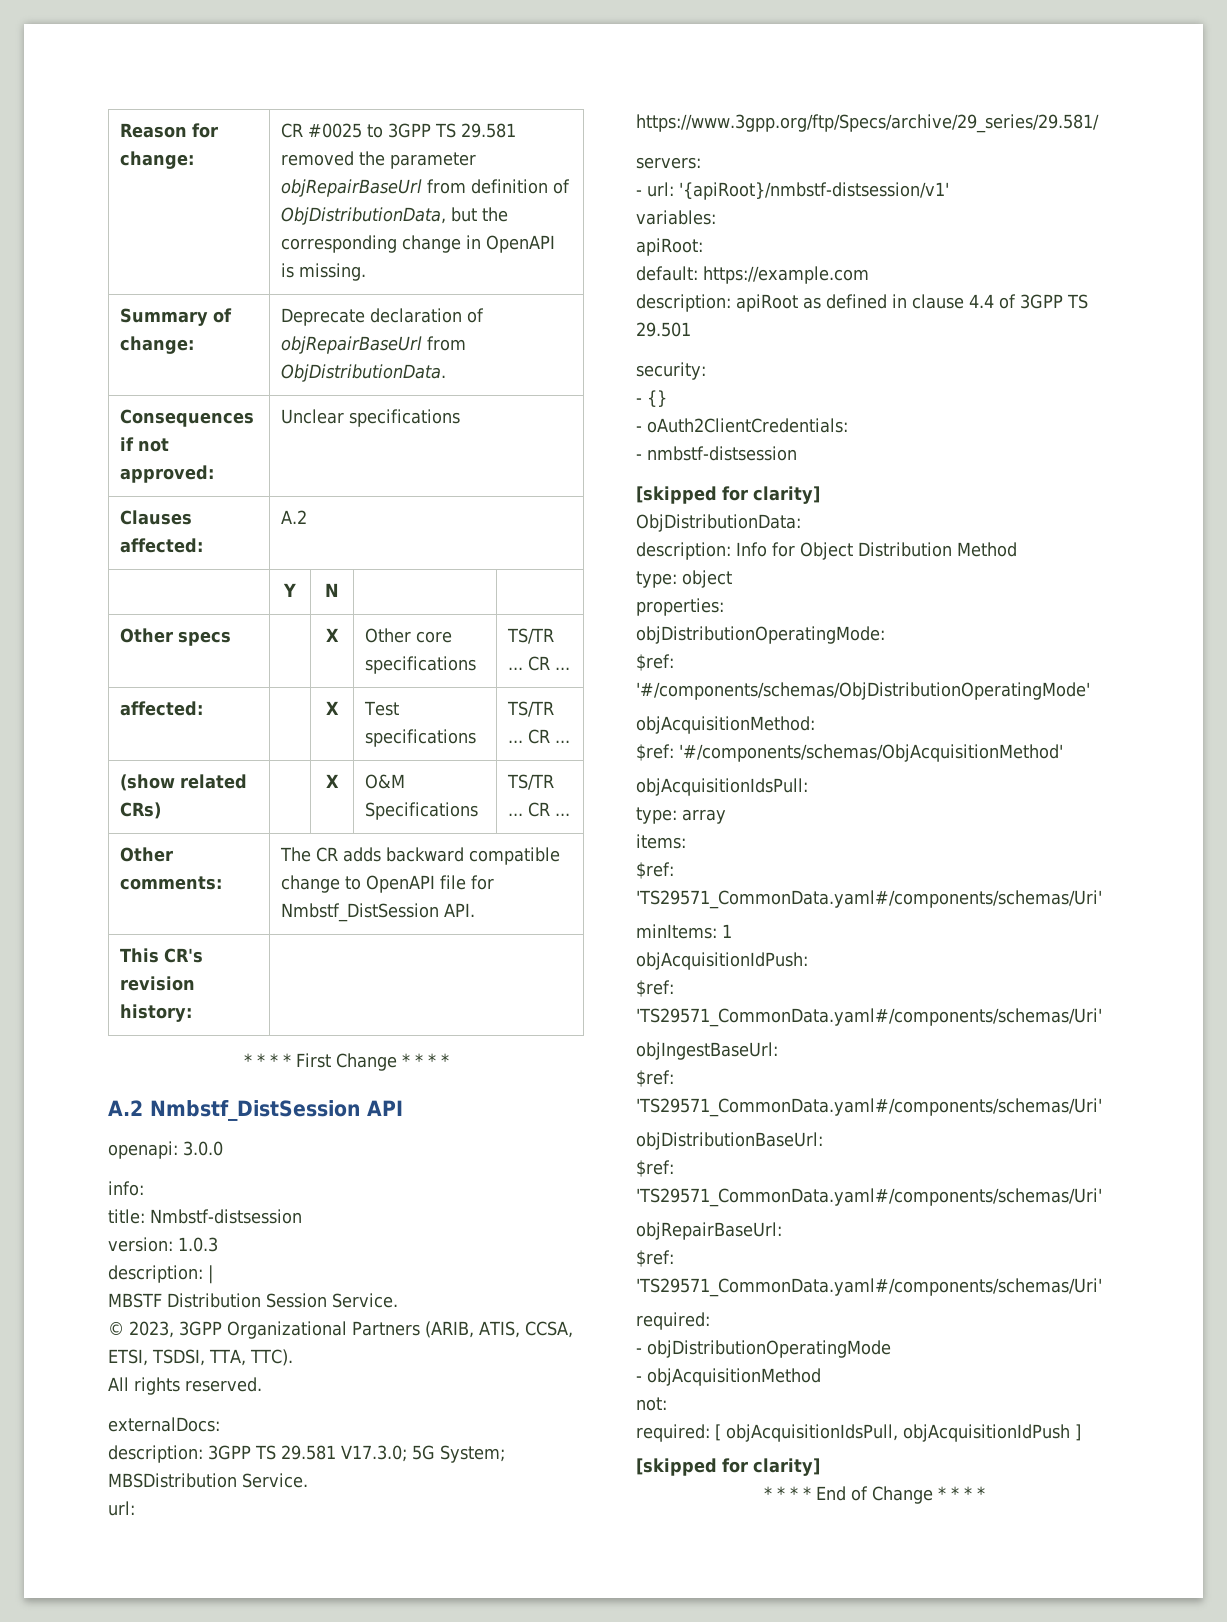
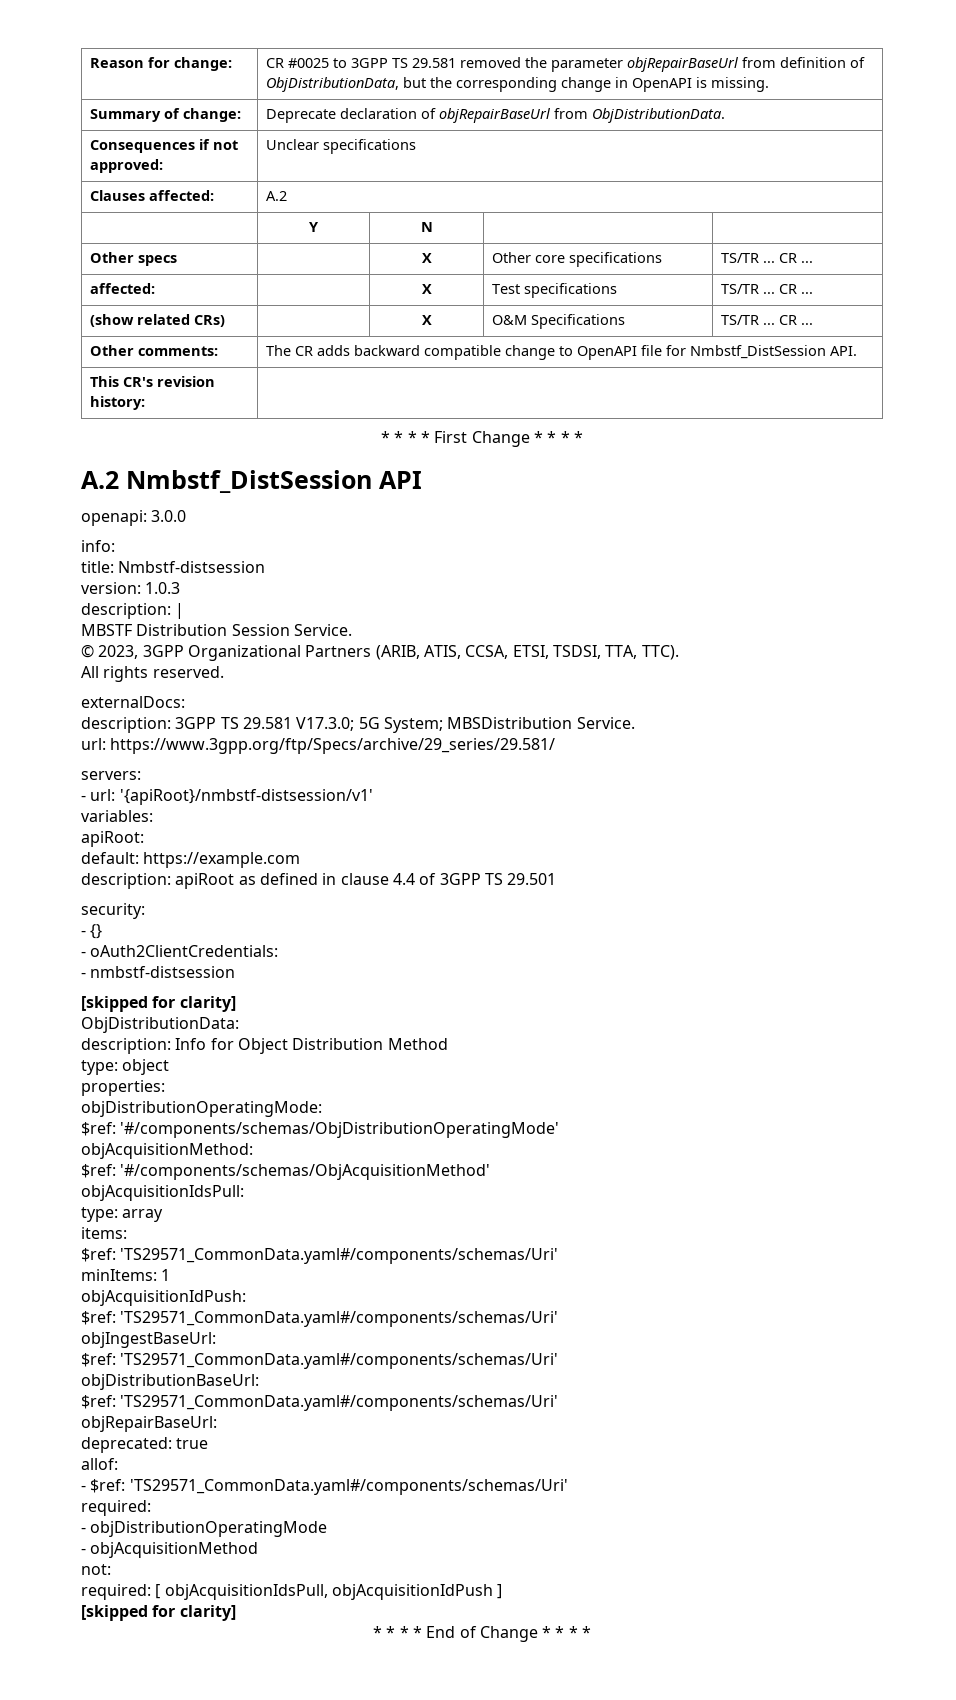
  objRepairBaseUrl:
- $ref: 'TS29571_CommonData.yaml#/components/schemas/Uri'
+ deprecated: true
+ allof:
+ - $ref: 'TS29571_CommonData.yaml#/components/schemas/Uri'

